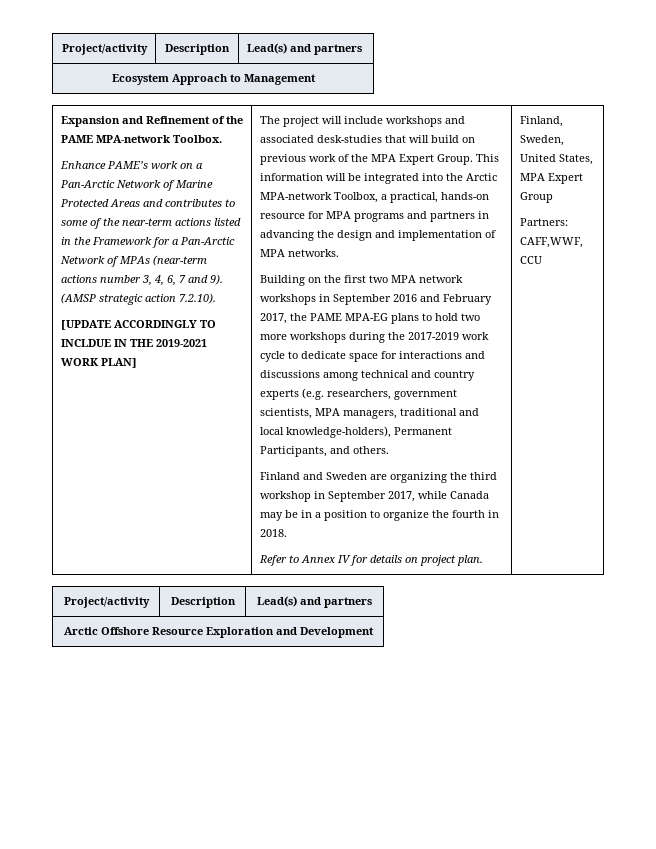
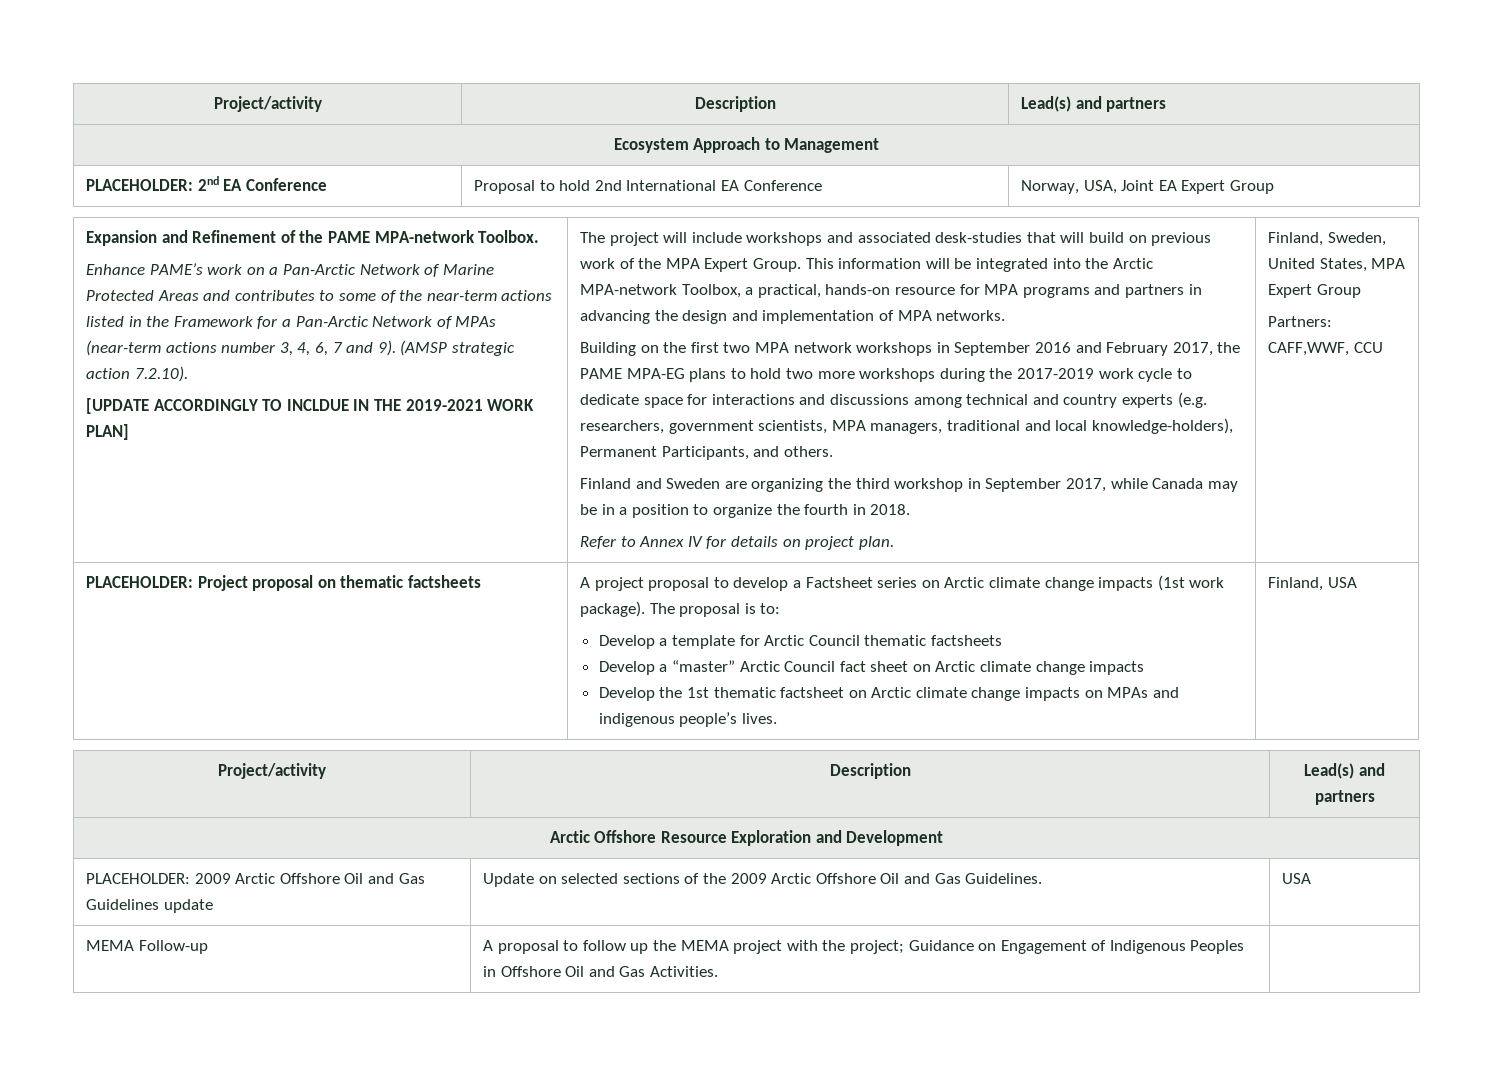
+ PLACEHOLDER: 2nd EA Conference | Proposal to hold 2nd International EA Conference | Norway, USA, Joint EA Expert Group
+ PLACEHOLDER: Project proposal on thematic factsheets | A project proposal to develop a Factsheet series on Arctic climate change impacts (1st work package). The proposal is to:
+ Develop a template for Arctic Council thematic factsheets
+ Develop a “master” Arctic Council fact sheet on Arctic climate change impacts
+ Develop the 1st thematic factsheet on Arctic climate change impacts on MPAs and indigenous people’s lives. | Finland, USA
+ PLACEHOLDER: 2009 Arctic Offshore Oil and Gas Guidelines update | Update on selected sections of the 2009 Arctic Offshore Oil and Gas Guidelines. | USA
+ MEMA Follow-up | A proposal to follow up the MEMA project with the project; Guidance on Engagement of Indigenous Peoples in Offshore Oil and Gas Activities. |

